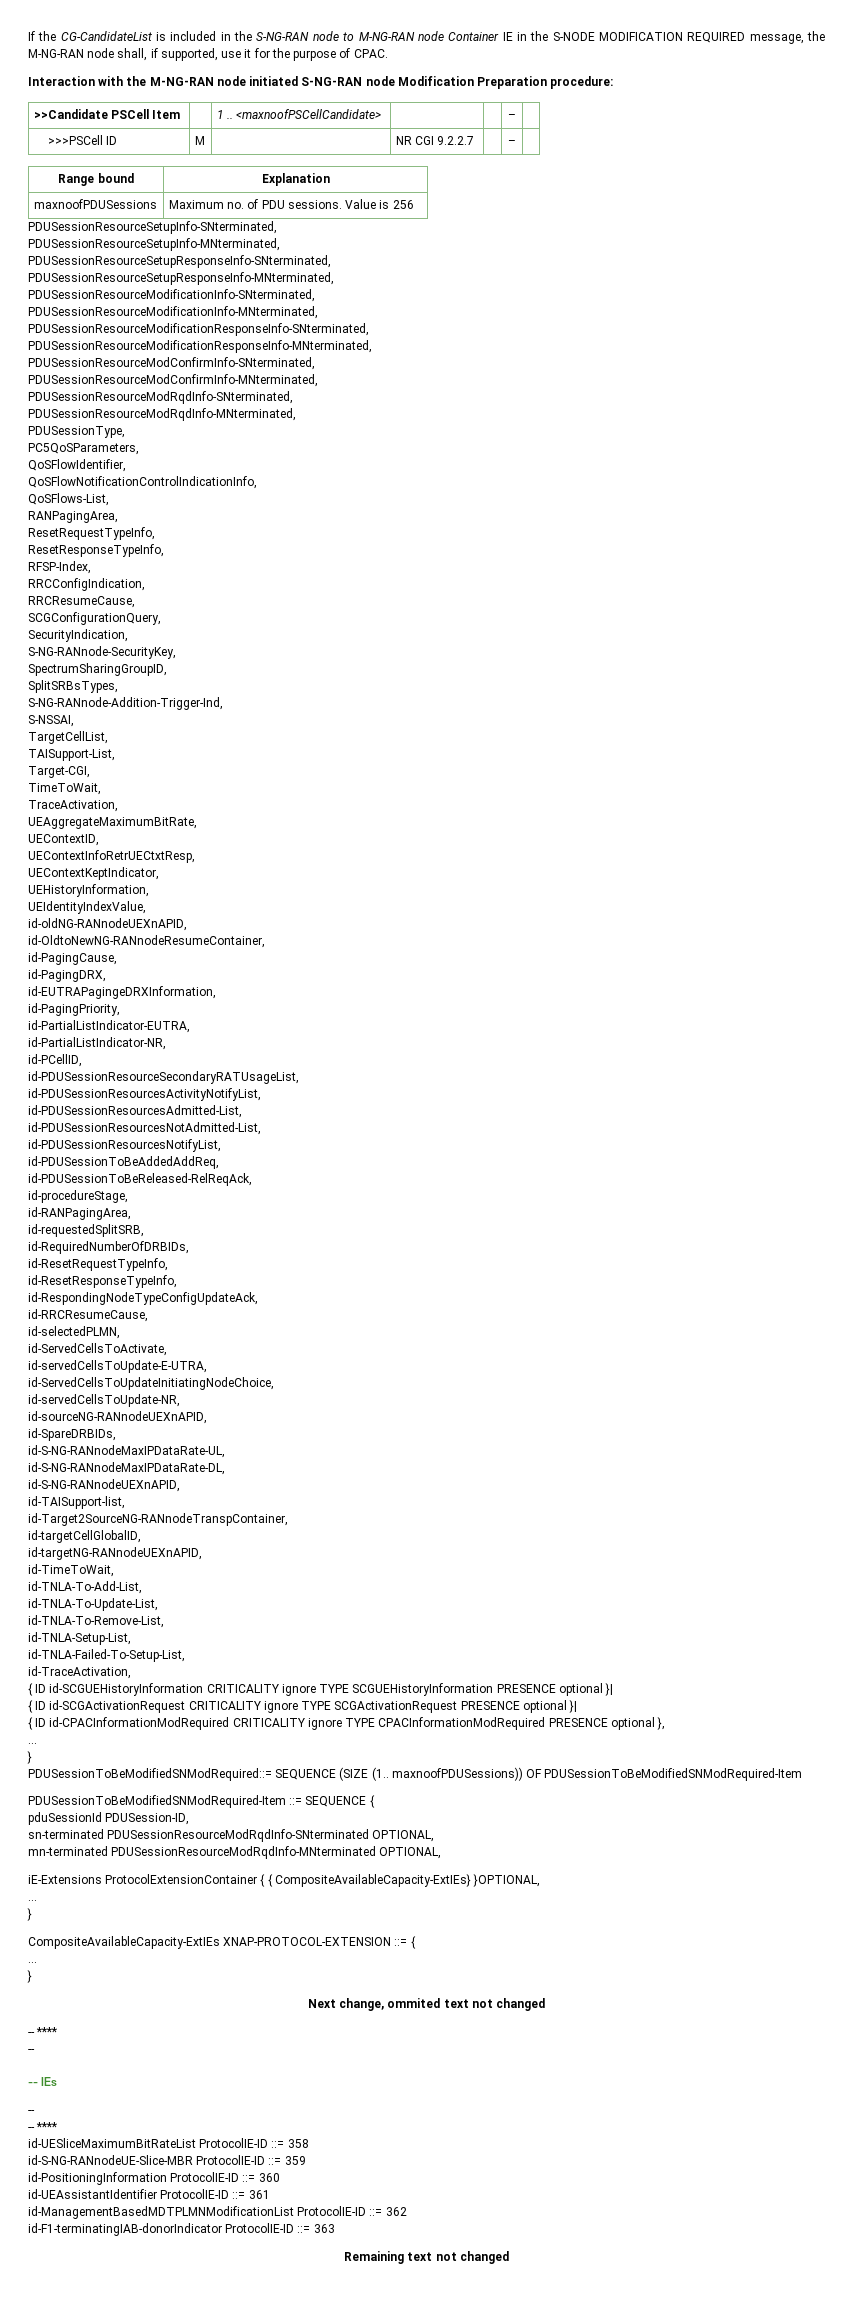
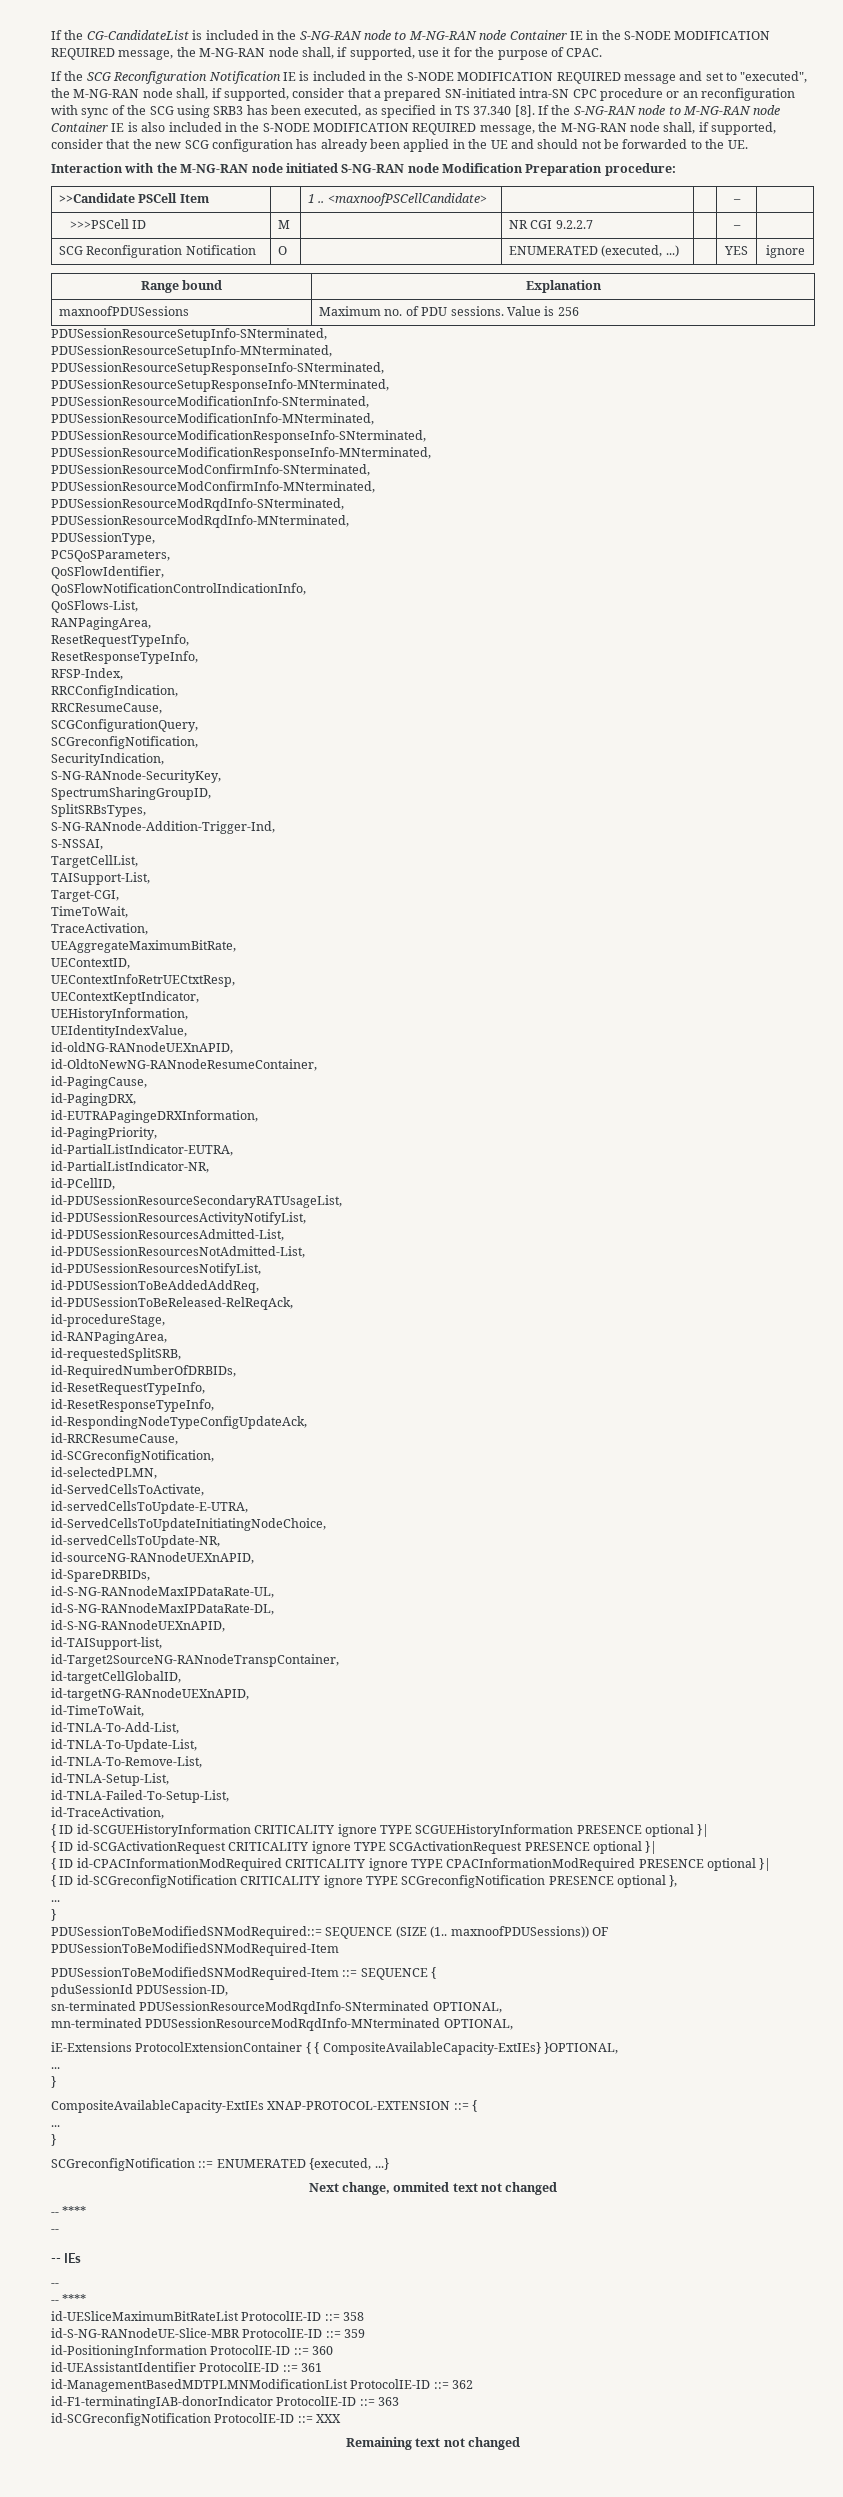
+ If the SCG Reconfiguration Notification IE is included in the S-NODE MODIFICATION REQUIRED message and set to "executed", the M-NG-RAN node shall, if supported, consider that a prepared SN-initiated intra-SN CPC procedure or an reconfiguration with sync of the SCG using SRB3 has been executed, as specified in TS 37.340 [8]. If the S-NG-RAN node to M-NG-RAN node Container IE is also included in the S-NODE MODIFICATION REQUIRED message, the M-NG-RAN node shall, if supported, consider that the new SCG configuration has already been applied in the UE and should not be forwarded to the UE.
+ SCG Reconfiguration Notification | O | | ENUMERATED (executed, ...) | | YES | ignore
+ SCGreconfigNotification,
+ id-SCGreconfigNotification,
- { ID id-CPACInformationModRequired CRITICALITY ignore TYPE CPACInformationModRequired PRESENCE optional },
+ { ID id-CPACInformationModRequired CRITICALITY ignore TYPE CPACInformationModRequired PRESENCE optional }|
+ { ID id-SCGreconfigNotification CRITICALITY ignore TYPE SCGreconfigNotification PRESENCE optional },
+ SCGreconfigNotification ::= ENUMERATED {executed, ...}
+ id-SCGreconfigNotification ProtocolIE-ID ::= XXX

